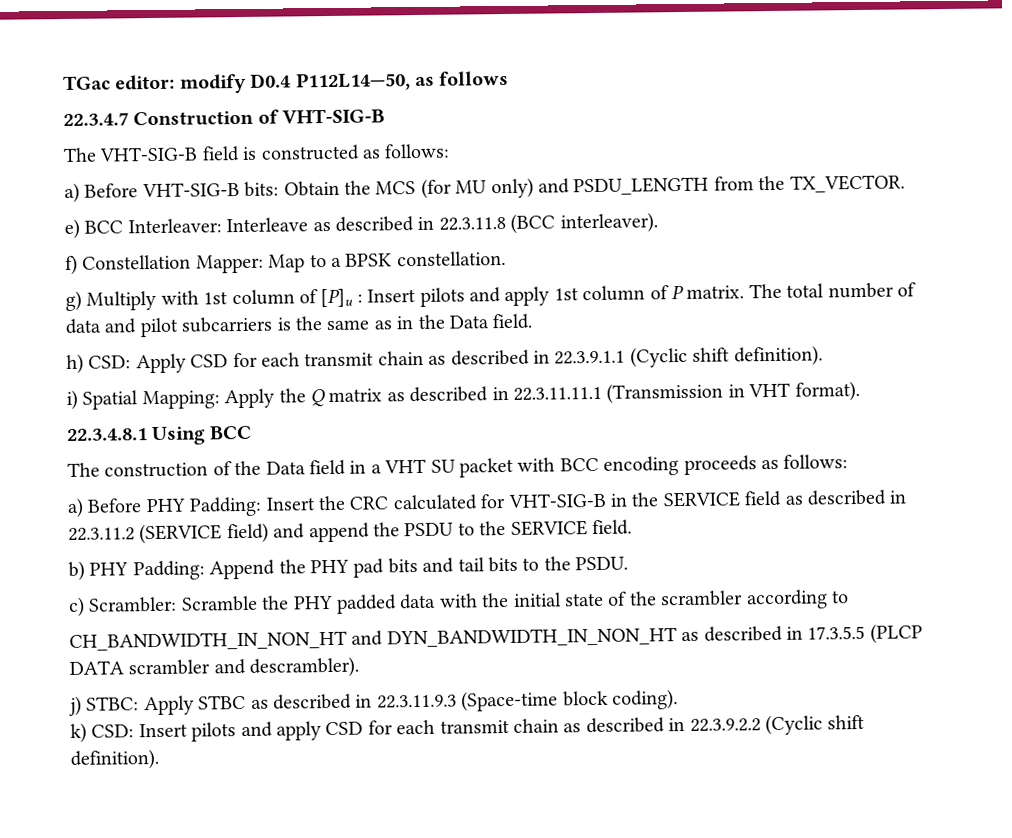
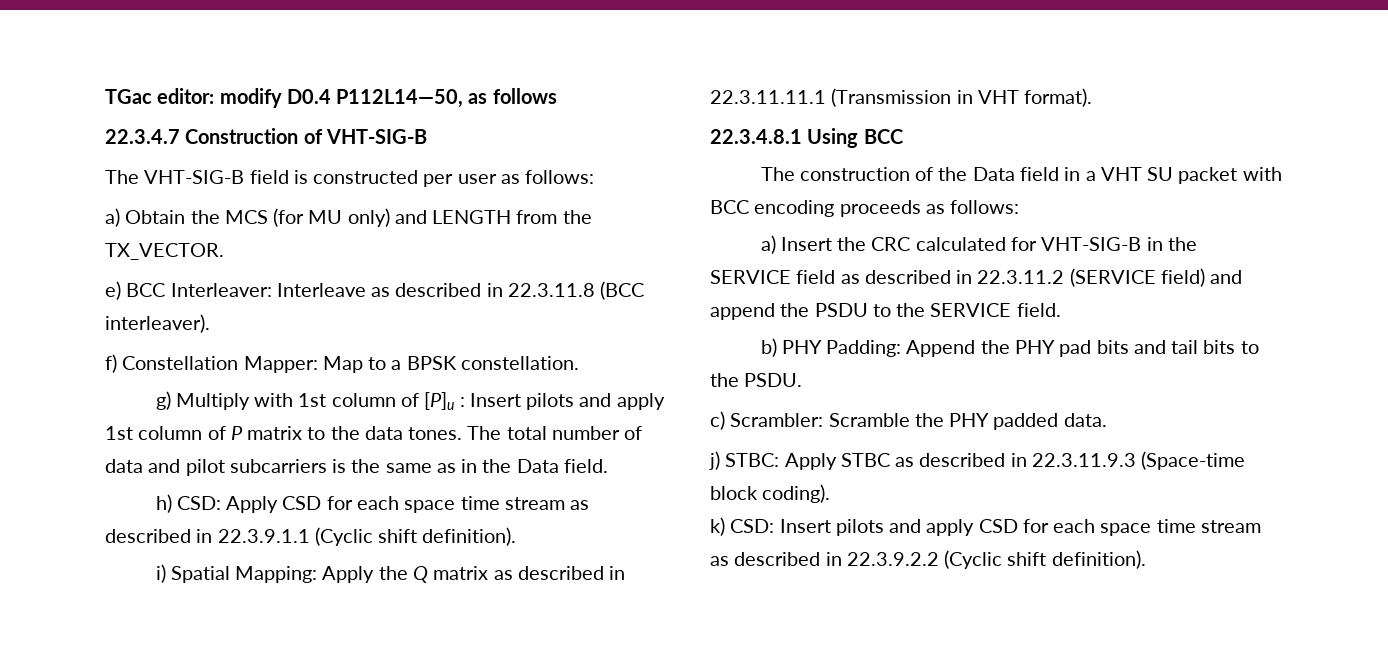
- The VHT-SIG-B field is constructed as follows:
- a) Before VHT-SIG-B bits: Obtain the MCS (for MU only) and PSDU_LENGTH from the TX_VECTOR.
+ The VHT-SIG-B field is constructed per user as follows:
+ a) Obtain the MCS (for MU only) and LENGTH from the TX_VECTOR.
- g) Multiply with 1st column of [P]u : Insert pilots and apply 1st column of P matrix.
+ g) Multiply with 1st column of [P]u : Insert pilots and apply 1st column of P matrix to the data tones.
- h) CSD: Apply CSD for each transmit chain as described in 22.3.9.1.1 (Cyclic shift definition).
+ h) CSD: Apply CSD for each space time stream as described in 22.3.9.1.1 (Cyclic shift definition).
- a) Before PHY Padding: Insert the CRC calculated for VHT-SIG-B in the SERVICE field as described in 22.3.11.2 (SERVICE field) and append the PSDU to the SERVICE field.
+ a) Insert the CRC calculated for VHT-SIG-B in the SERVICE field as described in 22.3.11.2 (SERVICE field) and append the PSDU to the SERVICE field.
- c) Scrambler: Scramble the PHY padded data with the initial state of the scrambler according to
- CH_BANDWIDTH_IN_NON_HT and DYN_BANDWIDTH_IN_NON_HT as described in 17.3.5.5 (PLCP DATA scrambler and descrambler).
+ c) Scrambler: Scramble the PHY padded data.
- k) CSD: Insert pilots and apply CSD for each transmit chain as described in 22.3.9.2.2 (Cyclic shift definition).
+ k) CSD: Insert pilots and apply CSD for each space time stream as described in 22.3.9.2.2 (Cyclic shift definition).

